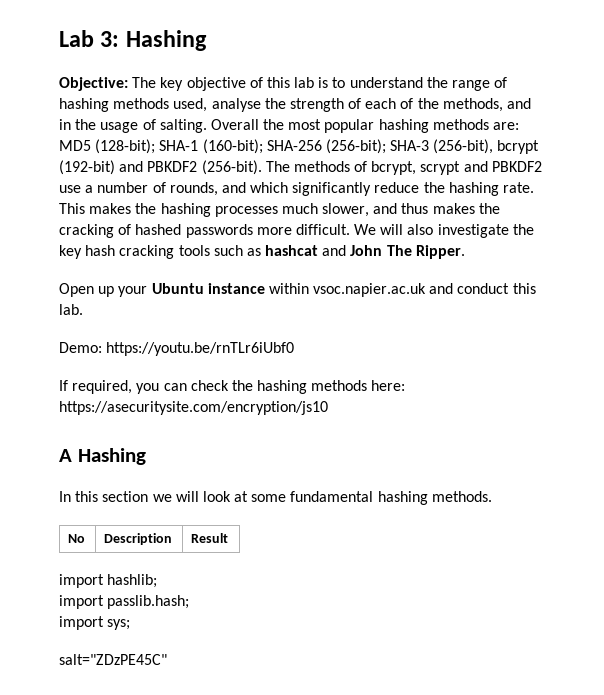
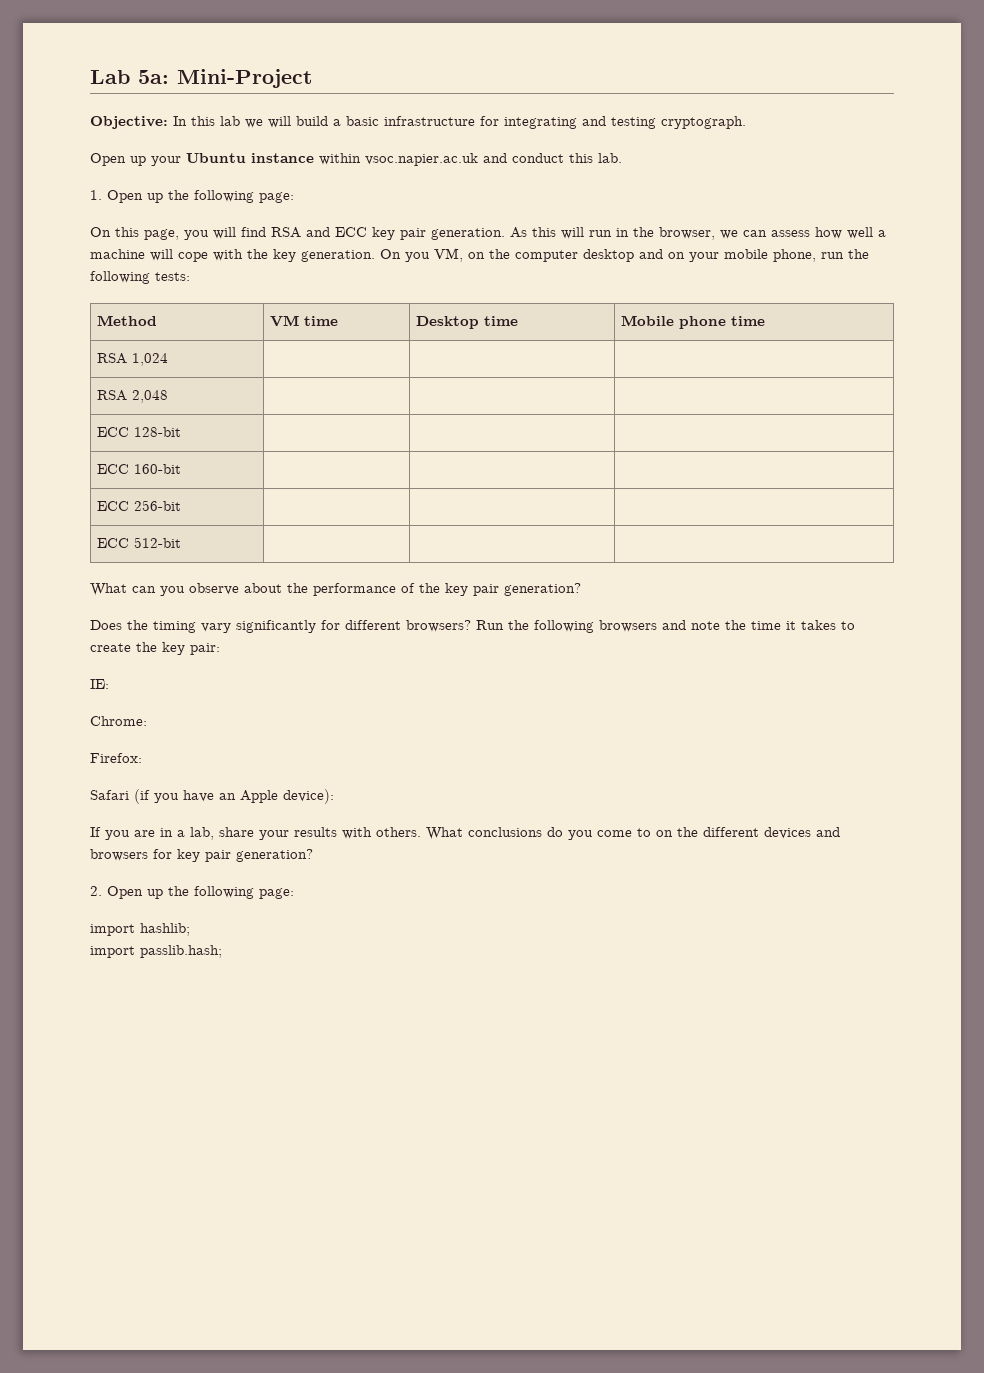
- Lab 3: Hashing
+ Lab 5a: Mini-Project
- Objective: The key objective of this lab is to understand the range of hashing methods used, analyse the strength of each of the methods, and in the usage of salting. Overall the most popular hashing methods are: MD5 (128-bit); SHA-1 (160-bit); SHA-256 (256-bit); SHA-3 (256-bit), bcrypt (192-bit) and PBKDF2 (256-bit). The methods of bcrypt, scrypt and PBKDF2 use a number of rounds, and which significantly reduce the hashing rate. This makes the hashing processes much slower, and thus makes the cracking of hashed passwords more difficult. We will also investigate the key hash cracking tools such as hashcat and John The Ripper.
+ Objective: In this lab we will build a basic infrastructure for integrating and testing cryptograph.
- Demo: https://youtu.be/rnTLr6iUbf0
- If required, you can check the hashing methods here: https://asecuritysite.com/encryption/js10
- A Hashing
- In this section we will look at some fundamental hashing methods.
- No | Description | Result
+ 1. Open up the following page:
+ On this page, you will find RSA and ECC key pair generation. As this will run in the browser, we can assess how well a machine will cope with the key generation. On you VM, on the computer desktop and on your mobile phone, run the following tests:
+ Method | VM time | Desktop time | Mobile phone time
+ RSA 1,024 | | |
+ RSA 2,048 | | |
+ ECC 128-bit | | |
+ ECC 160-bit | | |
+ ECC 256-bit | | |
+ ECC 512-bit | | |
+ What can you observe about the performance of the key pair generation?
+ Does the timing vary significantly for different browsers? Run the following browsers and note the time it takes to create the key pair:
+ IE:
+ Chrome:
+ Firefox:
+ Safari (if you have an Apple device):
+ If you are in a lab, share your results with others. What conclusions do you come to on the different devices and browsers for key pair generation?
+ 2. Open up the following page:
- import sys;
- salt="ZDzPE45C"

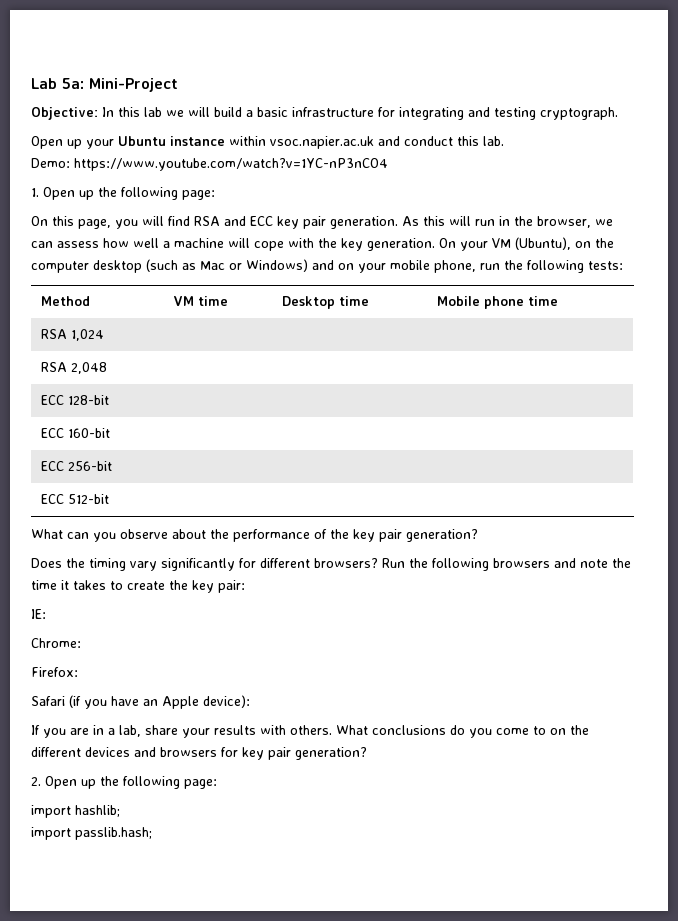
+ Demo: https://www.youtube.com/watch?v=1YC-nP3nCO4
- On you VM, on the computer desktop and on your mobile phone, run the following tests:
+ On your VM (Ubuntu), on the computer desktop (such as Mac or Windows) and on your mobile phone, run the following tests:

